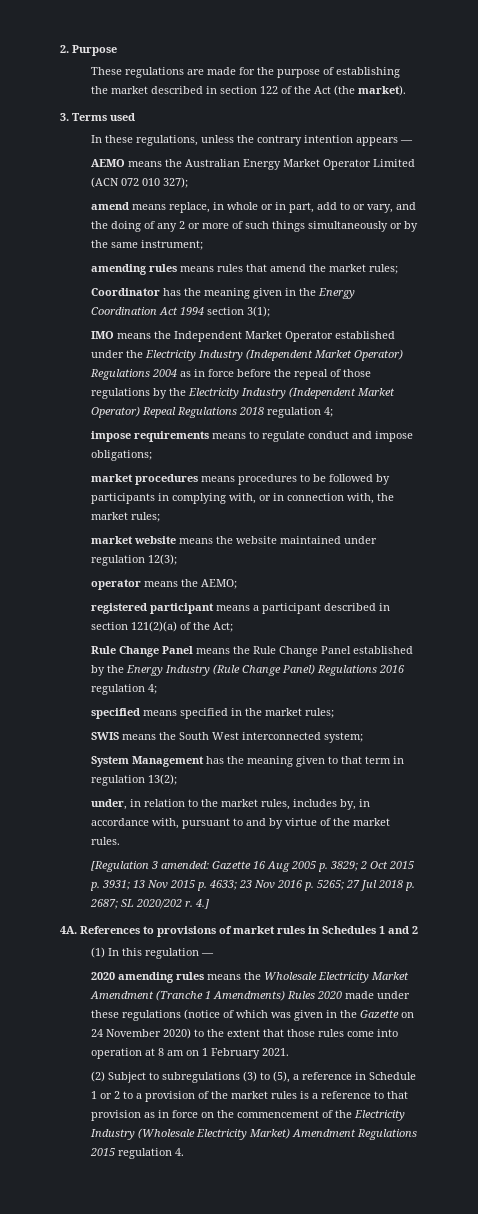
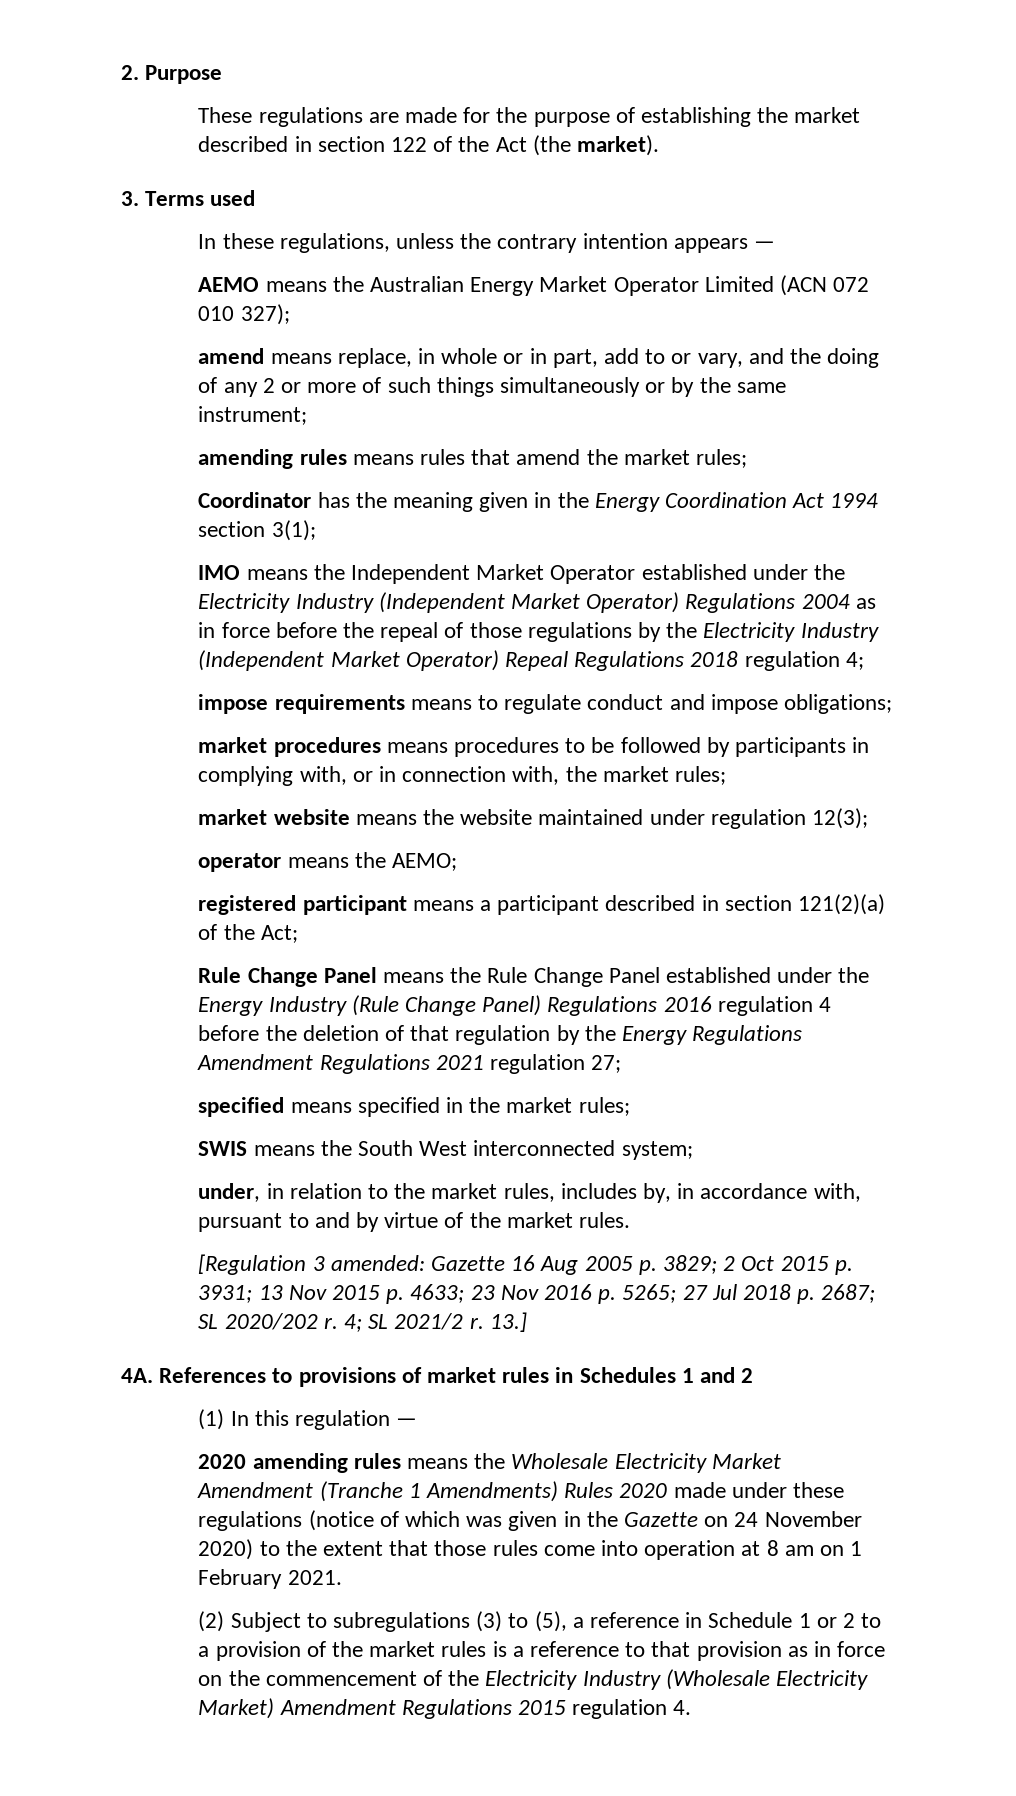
- Rule Change Panel means the Rule Change Panel established by the Energy Industry (Rule Change Panel) Regulations 2016 regulation 4;
+ Rule Change Panel means the Rule Change Panel established under the Energy Industry (Rule Change Panel) Regulations 2016 regulation 4 before the deletion of that regulation by the Energy Regulations Amendment Regulations 2021 regulation 27;
- System Management has the meaning given to that term in regulation 13(2);
- 4.]
+ 4; SL 2021/2 r. 13.]

